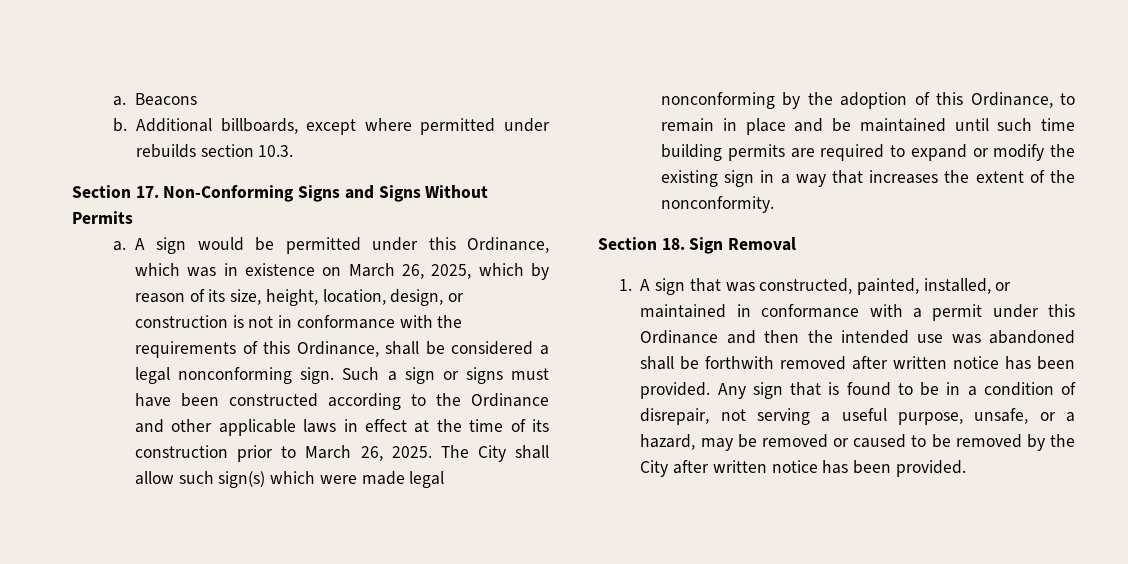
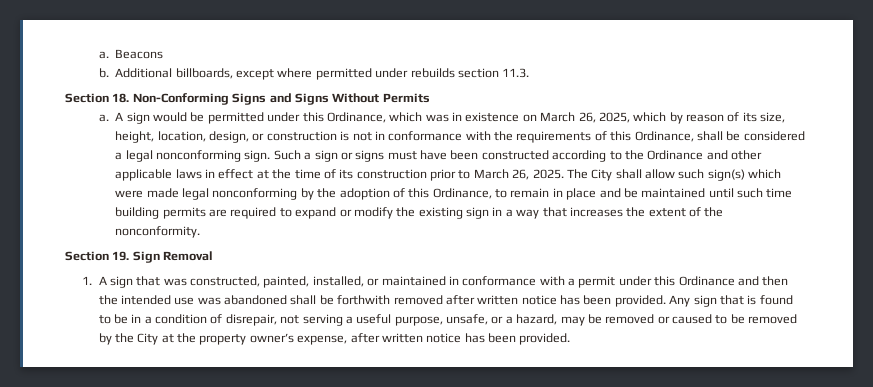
- Additional billboards, except where permitted under rebuilds section 10.3.
- Section 17. Non-Conforming Signs and Signs Without Permits
+ Additional billboards, except where permitted under rebuilds section 11.3.
+ Section 18. Non-Conforming Signs and Signs Without Permits
- Section 18. Sign Removal
+ Section 19. Sign Removal
- Any sign that is found to be in a condition of disrepair, not serving a useful purpose, unsafe, or a hazard, may be removed or caused to be removed by the City after written notice has been provided.
+ Any sign that is found to be in a condition of disrepair, not serving a useful purpose, unsafe, or a hazard, may be removed or caused to be removed by the City at the property owner’s expense, after written notice has been provided.

